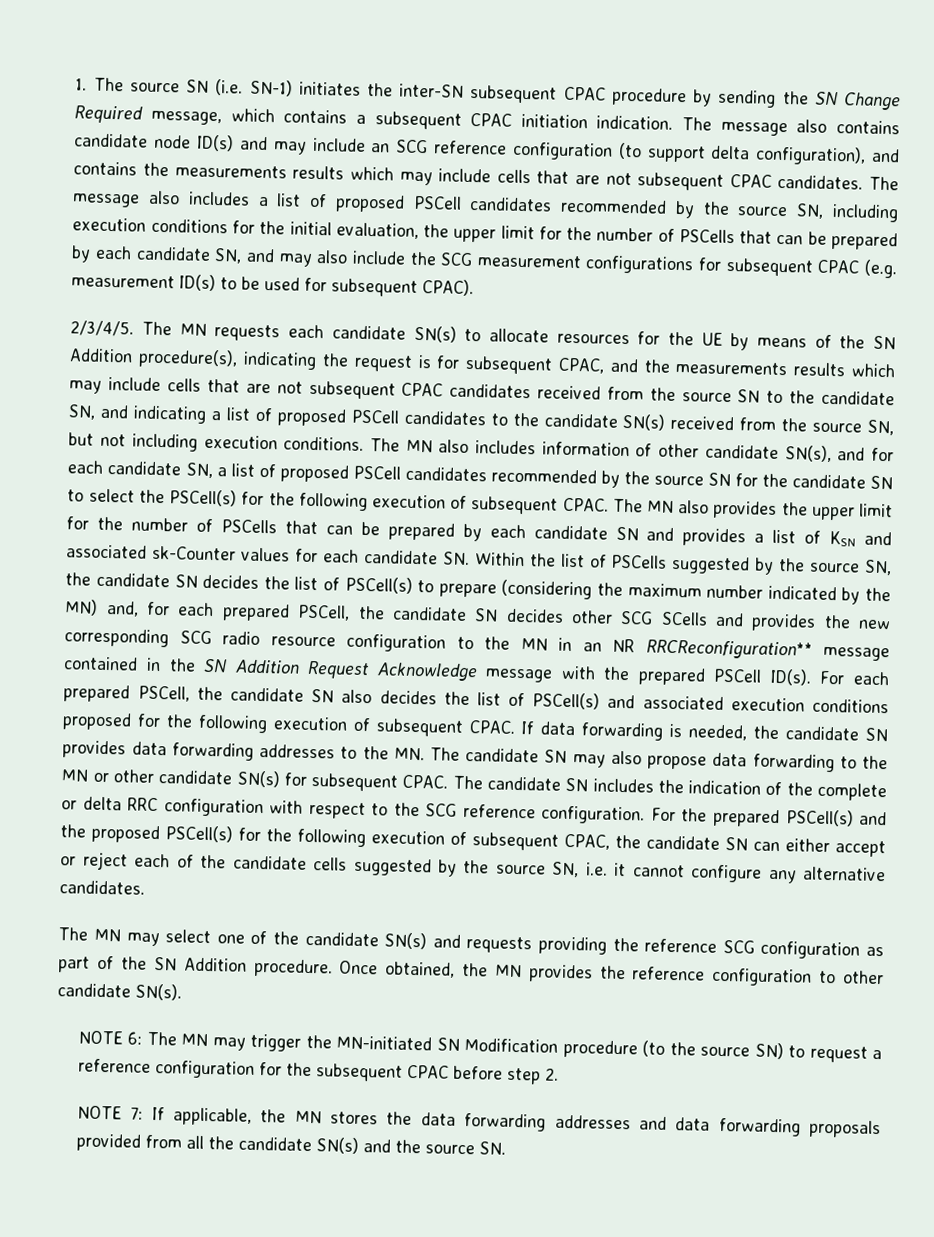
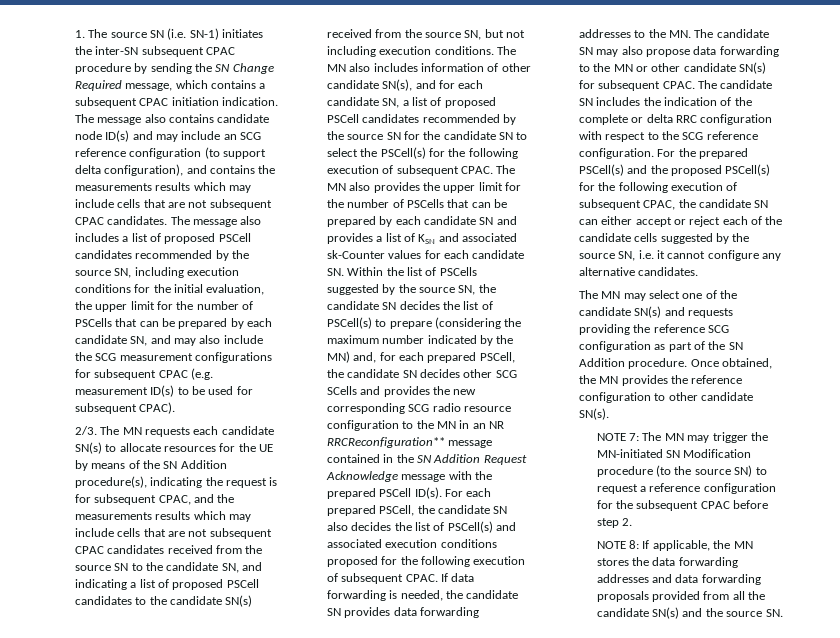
- 2/3/4/5.
+ 2/3.
- NOTE 6: The MN may trigger the MN-initiated SN Modification procedure (to the source SN) to request a reference configuration for the subsequent CPAC before step 2.
+ NOTE 7: The MN may trigger the MN-initiated SN Modification procedure (to the source SN) to request a reference configuration for the subsequent CPAC before step 2.
- NOTE 7: If applicable, the MN stores the data forwarding addresses and data forwarding proposals provided from all the candidate SN(s) and the source SN.
+ NOTE 8: If applicable, the MN stores the data forwarding addresses and data forwarding proposals provided from all the candidate SN(s) and the source SN.

